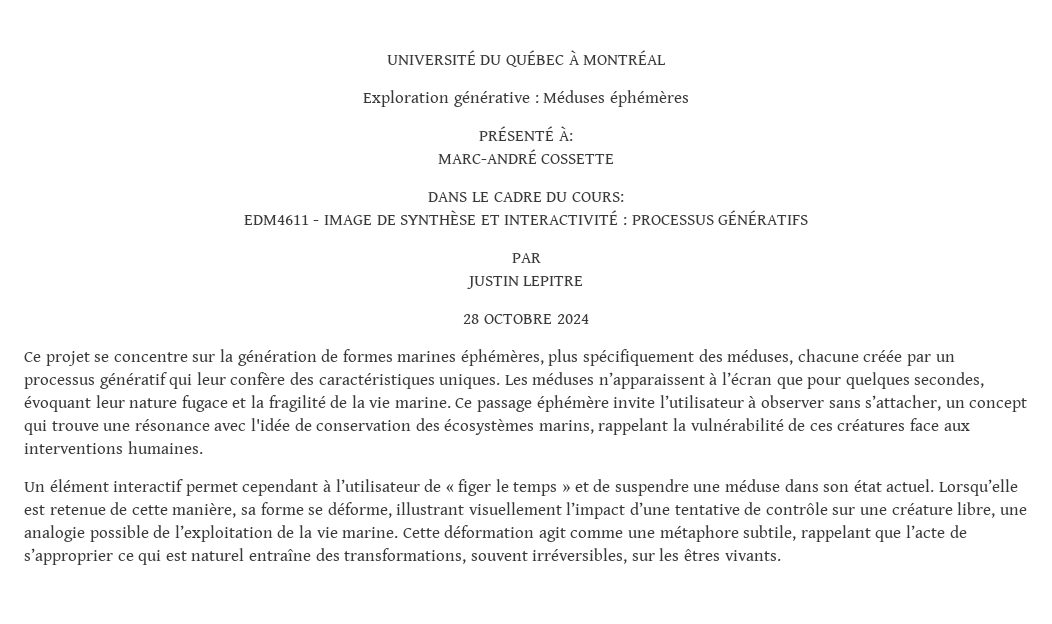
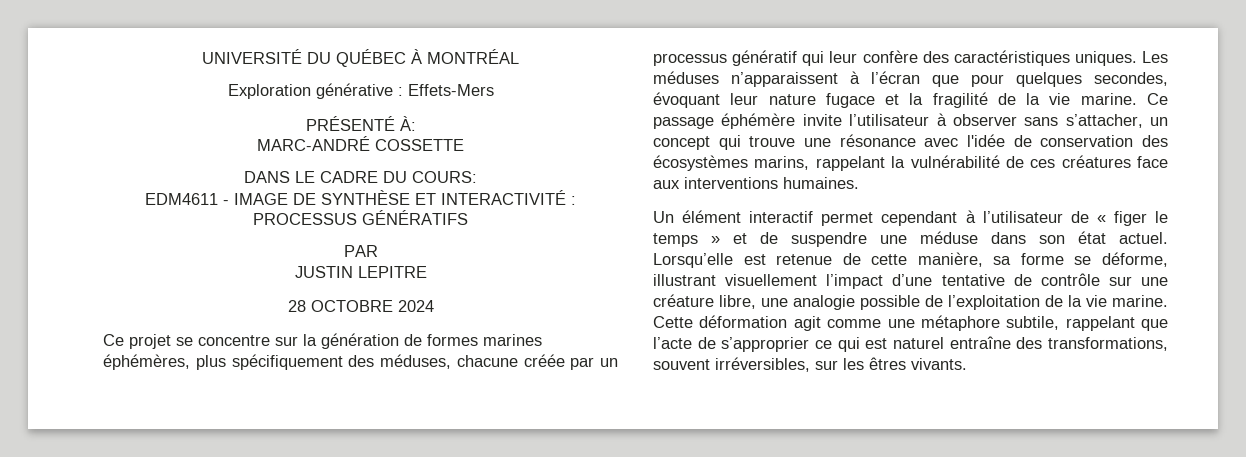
- Exploration générative : Méduses éphémères
+ Exploration générative : Effets-Mers

